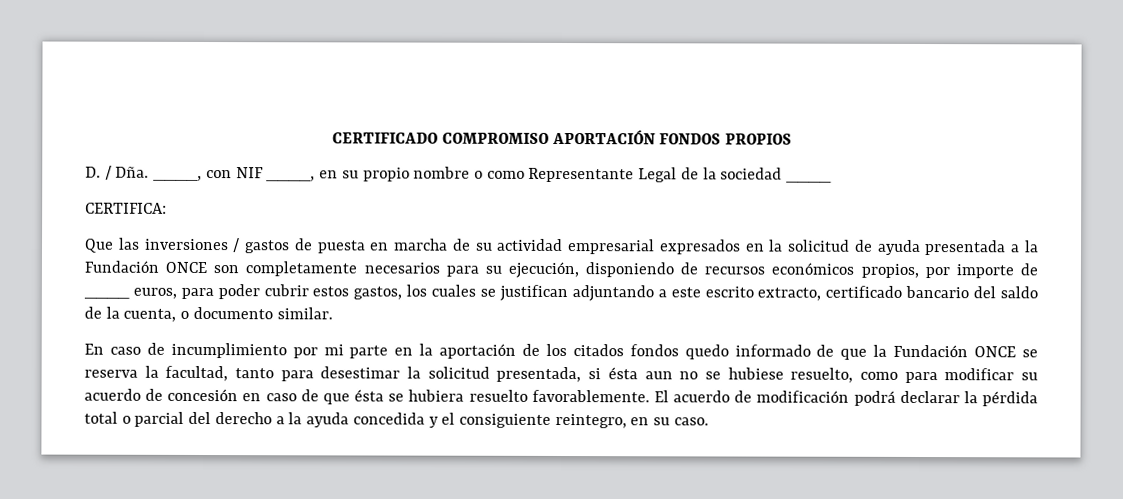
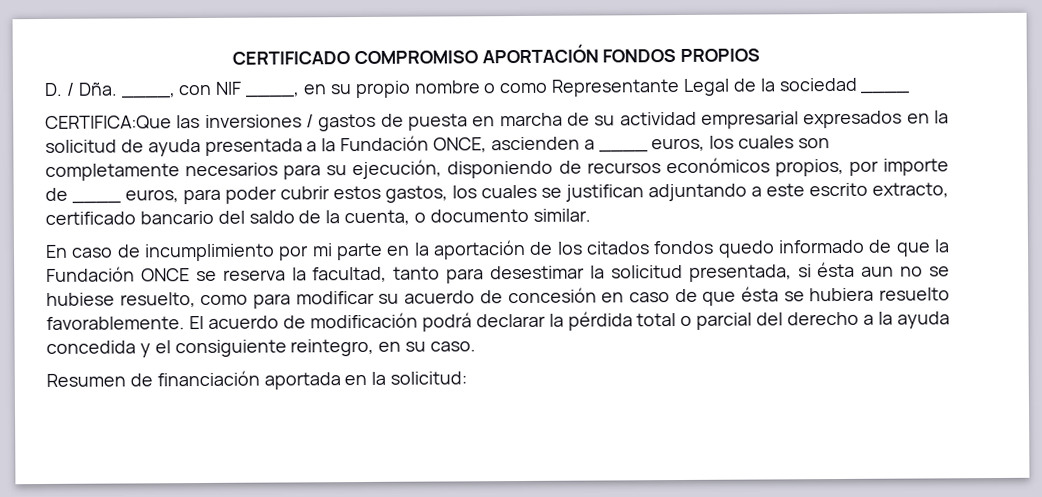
- CERTIFICA:
- Que las inversiones / gastos de puesta en marcha de su actividad empresarial expresados en la solicitud de ayuda presentada a la Fundación ONCE son completamente necesarios para su ejecución, disponiendo de recursos económicos propios, por importe de ____ euros, para poder cubrir estos gastos, los cuales se justifican adjuntando a este escrito extracto, certificado bancario del saldo de la cuenta, o documento similar.
+ CERTIFICA:Que las inversiones / gastos de puesta en marcha de su actividad empresarial expresados en la solicitud de ayuda presentada a la Fundación ONCE, ascienden a ____ euros, los cuales son completamente necesarios para su ejecución, disponiendo de recursos económicos propios, por importe de ____ euros, para poder cubrir estos gastos, los cuales se justifican adjuntando a este escrito extracto, certificado bancario del saldo de la cuenta, o documento similar.
+ Resumen de financiación aportada en la solicitud:

